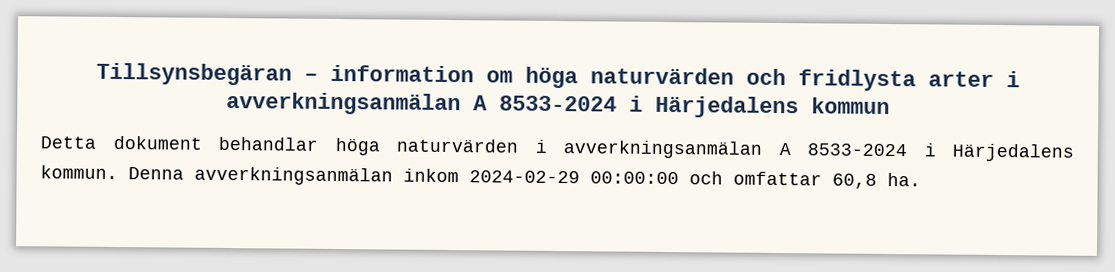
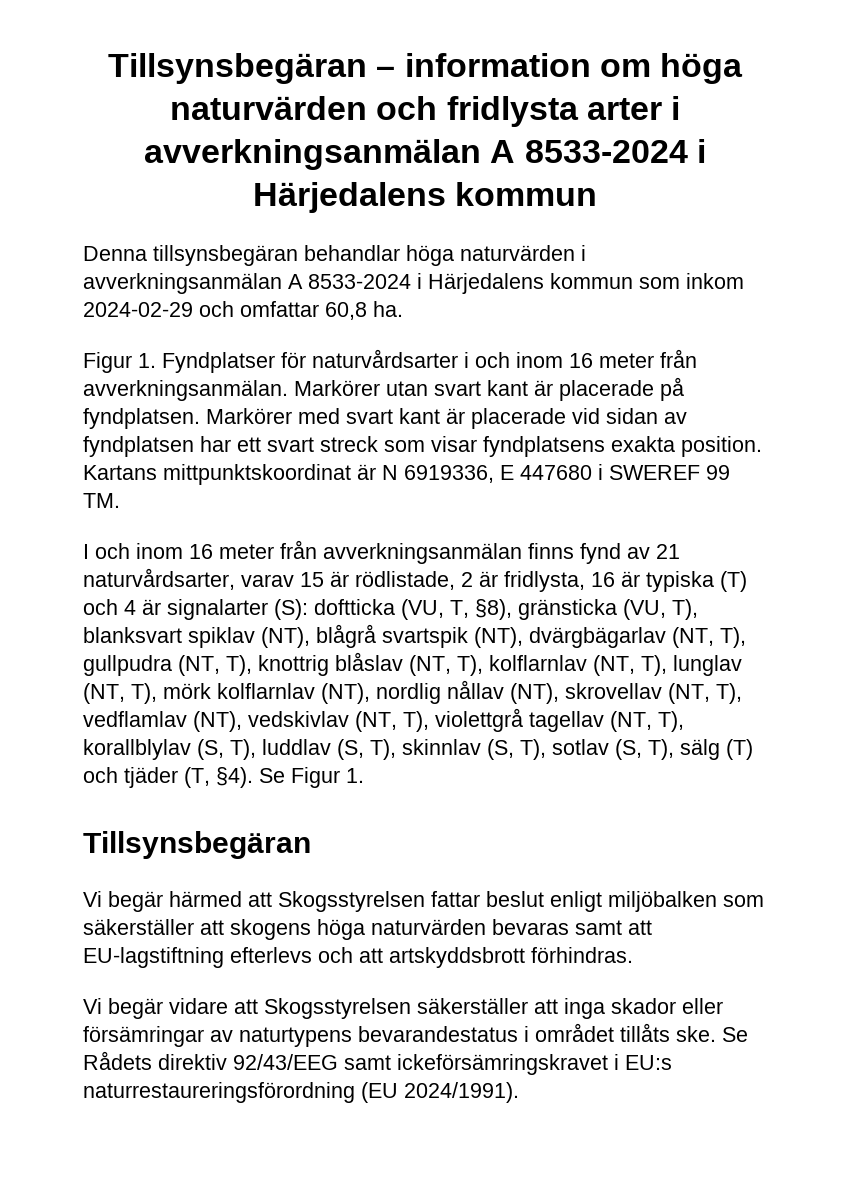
- Detta dokument behandlar höga naturvärden i avverkningsanmälan A 8533-2024 i Härjedalens kommun. Denna avverkningsanmälan inkom 2024-02-29 00:00:00 och omfattar 60,8 ha.
+ Denna tillsynsbegäran behandlar höga naturvärden i avverkningsanmälan A 8533-2024 i Härjedalens kommun som inkom 2024-02-29 och omfattar 60,8 ha.
+ Figur 1. Fyndplatser för naturvårdsarter i och inom 16 meter från avverkningsanmälan. Markörer utan svart kant är placerade på fyndplatsen. Markörer med svart kant är placerade vid sidan av fyndplatsen har ett svart streck som visar fyndplatsens exakta position. Kartans mittpunktskoordinat är N 6919336, E 447680 i SWEREF 99 TM.
+ I och inom 16 meter från avverkningsanmälan finns fynd av 21 naturvårdsarter, varav 15 är rödlistade, 2 är fridlysta, 16 är typiska (T) och 4 är signalarter (S): doftticka (VU, T, §8), gränsticka (VU, T), blanksvart spiklav (NT), blågrå svartspik (NT), dvärgbägarlav (NT, T), gullpudra (NT, T), knottrig blåslav (NT, T), kolflarnlav (NT, T), lunglav (NT, T), mörk kolflarnlav (NT), nordlig nållav (NT), skrovellav (NT, T), vedflamlav (NT), vedskivlav (NT, T), violettgrå tagellav (NT, T), korallblylav (S, T), luddlav (S, T), skinnlav (S, T), sotlav (S, T), sälg (T) och tjäder (T, §4). Se Figur 1.
+ Tillsynsbegäran
+ Vi begär härmed att Skogsstyrelsen fattar beslut enligt miljöbalken som säkerställer att skogens höga naturvärden bevaras samt att EU-lagstiftning efterlevs och att artskyddsbrott förhindras.
+ Vi begär vidare att Skogsstyrelsen säkerställer att inga skador eller försämringar av naturtypens bevarandestatus i området tillåts ske. Se Rådets direktiv 92/43/EEG samt ickeförsämringskravet i EU:s naturrestaureringsförordning (EU 2024/1991).

